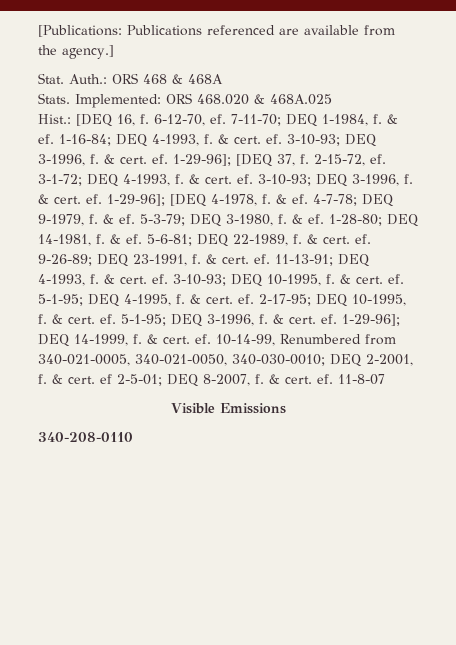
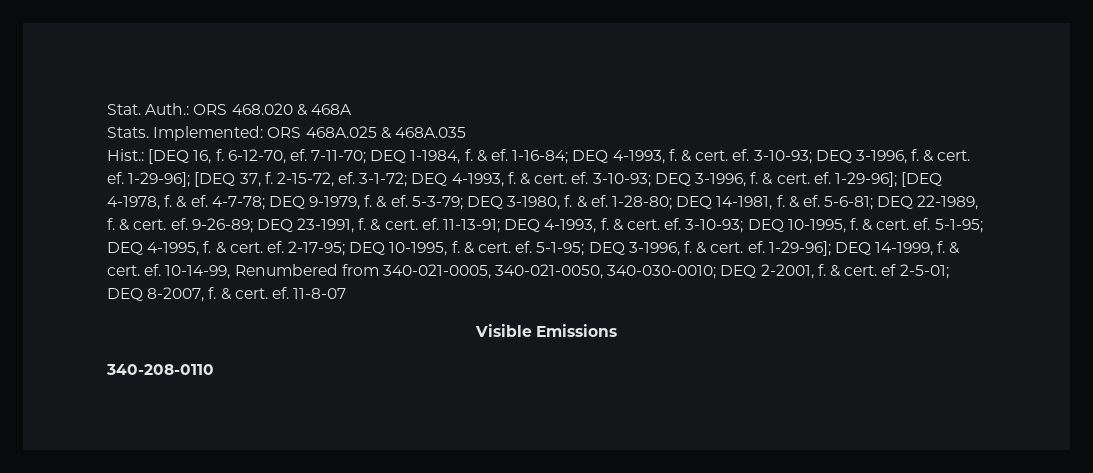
- [Publications: Publications referenced are available from the agency.]
- Auth.: ORS 468 & 468A
+ Auth.: ORS 468.020 & 468A
- Implemented: ORS 468.020 & 468A.025
+ Implemented: ORS 468A.025 & 468A.035

